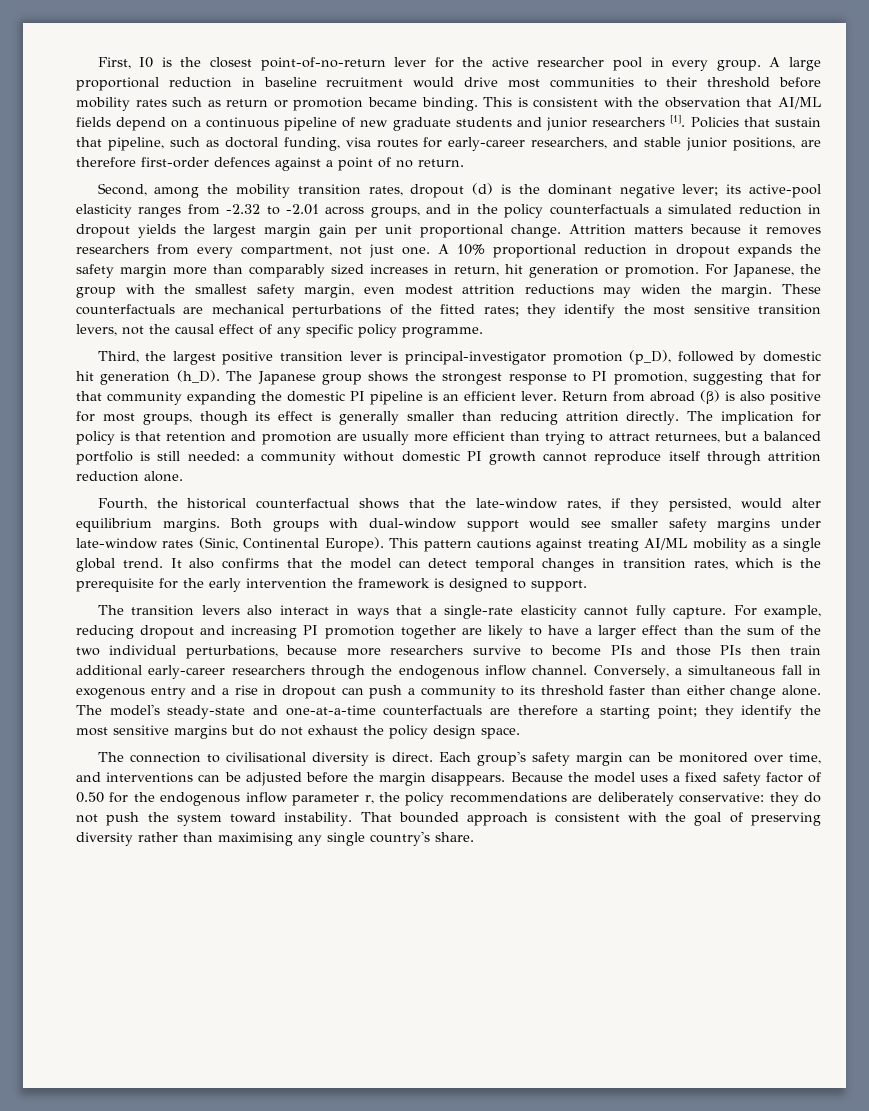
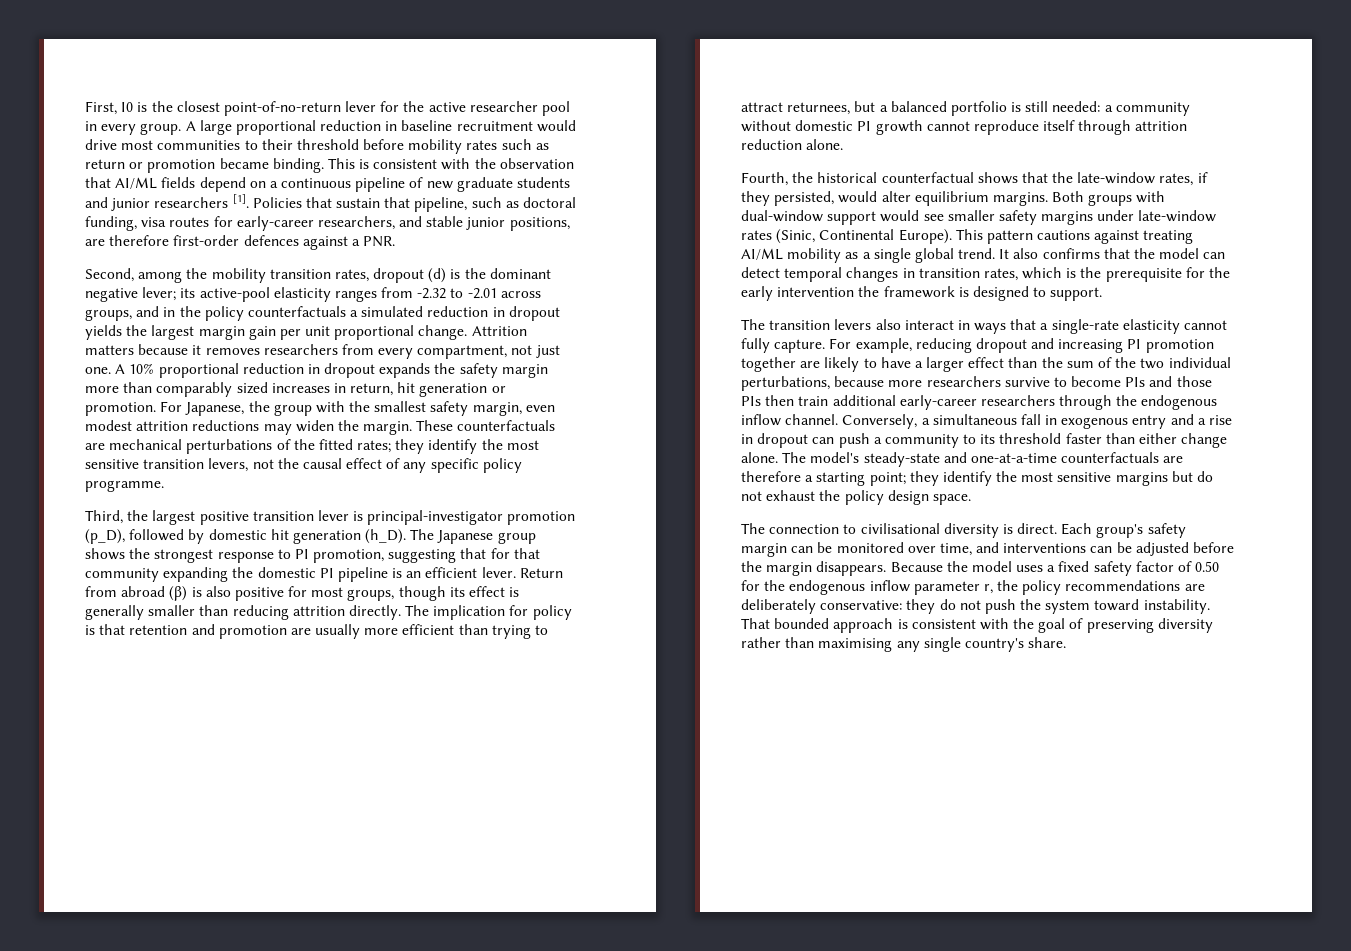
- Policies that sustain that pipeline, such as doctoral funding, visa routes for early-career researchers, and stable junior positions, are therefore first-order defences against a point of no return.
+ Policies that sustain that pipeline, such as doctoral funding, visa routes for early-career researchers, and stable junior positions, are therefore first-order defences against a PNR.

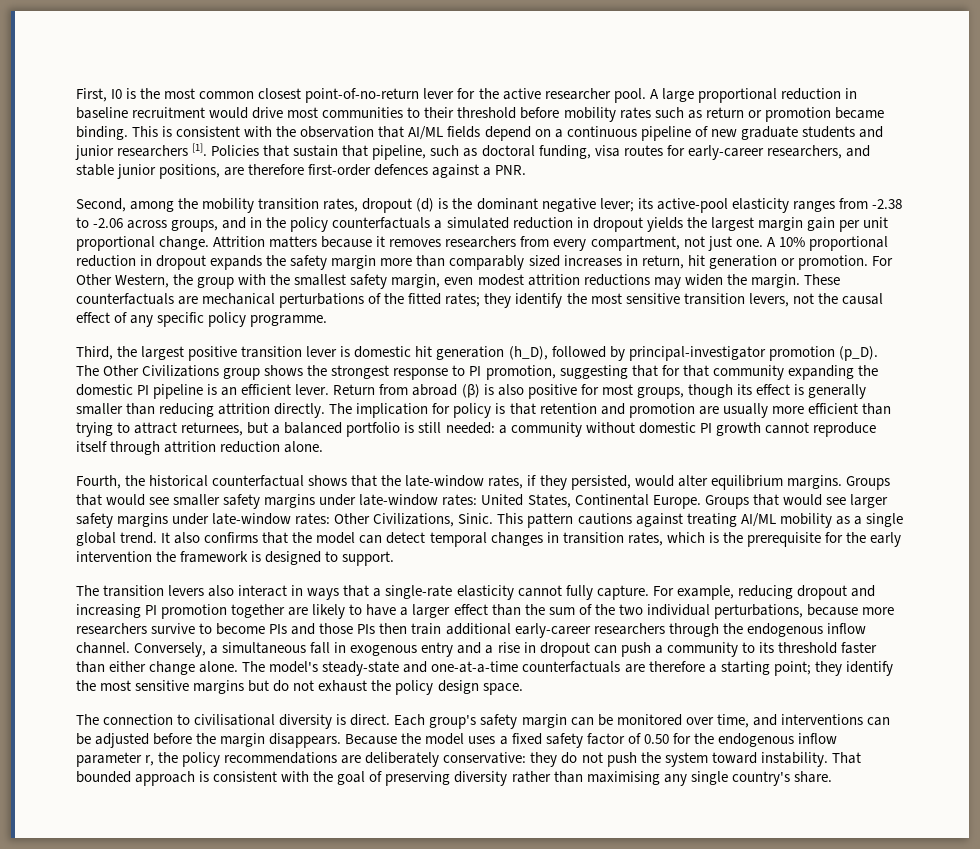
- First, I0 is the closest point-of-no-return lever for the active researcher pool in every group.
+ First, I0 is the most common closest point-of-no-return lever for the active researcher pool.
- Second, among the mobility transition rates, dropout (d) is the dominant negative lever; its active-pool elasticity ranges from -2.32 to -2.01 across groups, and in the policy counterfactuals a simulated reduction in dropout yields the largest margin gain per unit proportional change.
+ Second, among the mobility transition rates, dropout (d) is the dominant negative lever; its active-pool elasticity ranges from -2.38 to -2.06 across groups, and in the policy counterfactuals a simulated reduction in dropout yields the largest margin gain per unit proportional change.
- For Japanese, the group with the smallest safety margin, even modest attrition reductions may widen the margin.
+ For Other Western, the group with the smallest safety margin, even modest attrition reductions may widen the margin.
- Third, the largest positive transition lever is principal-investigator promotion (p_D), followed by domestic hit generation (h_D). The Japanese group shows the strongest response to PI promotion, suggesting that for that community expanding the domestic PI pipeline is an efficient lever.
+ Third, the largest positive transition lever is domestic hit generation (h_D), followed by principal-investigator promotion (p_D). The Other Civilizations group shows the strongest response to PI promotion, suggesting that for that community expanding the domestic PI pipeline is an efficient lever.
- Both groups with dual-window support would see smaller safety margins under late-window rates (Sinic, Continental Europe).
+ Groups that would see smaller safety margins under late-window rates: United States, Continental Europe. Groups that would see larger safety margins under late-window rates: Other Civilizations, Sinic.

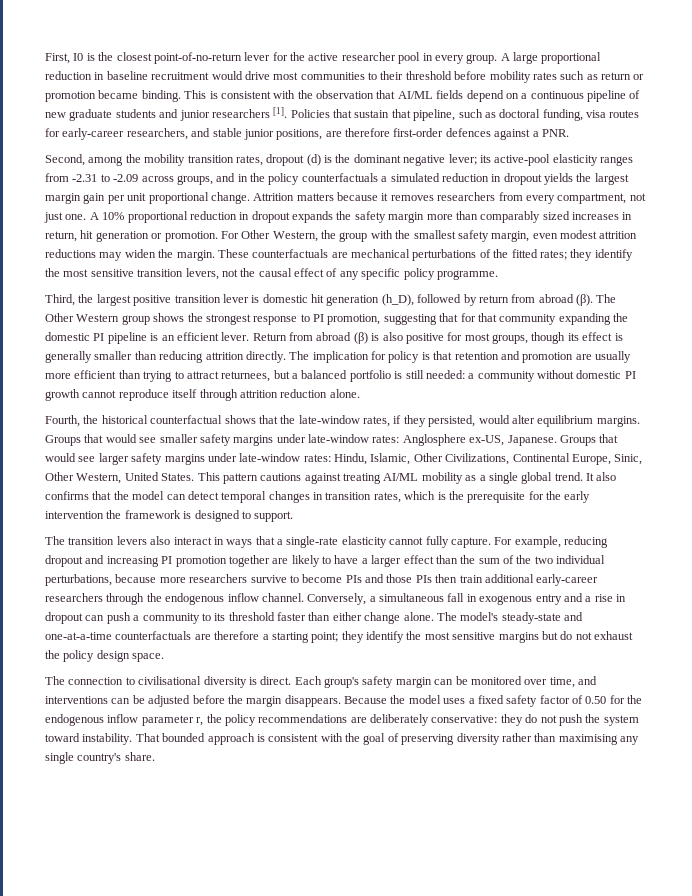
- First, I0 is the most common closest point-of-no-return lever for the active researcher pool.
+ First, I0 is the closest point-of-no-return lever for the active researcher pool in every group.
- Second, among the mobility transition rates, dropout (d) is the dominant negative lever; its active-pool elasticity ranges from -2.38 to -2.06 across groups, and in the policy counterfactuals a simulated reduction in dropout yields the largest margin gain per unit proportional change.
+ Second, among the mobility transition rates, dropout (d) is the dominant negative lever; its active-pool elasticity ranges from -2.31 to -2.09 across groups, and in the policy counterfactuals a simulated reduction in dropout yields the largest margin gain per unit proportional change.
- Third, the largest positive transition lever is domestic hit generation (h_D), followed by principal-investigator promotion (p_D).
+ Third, the largest positive transition lever is domestic hit generation (h_D), followed by return from abroad (β).
- The Other Civilizations group shows the strongest response to PI promotion, suggesting that for that community expanding the domestic PI pipeline is an efficient lever.
+ The Other Western group shows the strongest response to PI promotion, suggesting that for that community expanding the domestic PI pipeline is an efficient lever.
- Groups that would see smaller safety margins under late-window rates: United States, Continental Europe.
+ Groups that would see smaller safety margins under late-window rates: Anglosphere ex-US, Japanese.
- Groups that would see larger safety margins under late-window rates: Other Civilizations, Sinic.
+ Groups that would see larger safety margins under late-window rates: Hindu, Islamic, Other Civilizations, Continental Europe, Sinic, Other Western, United States.

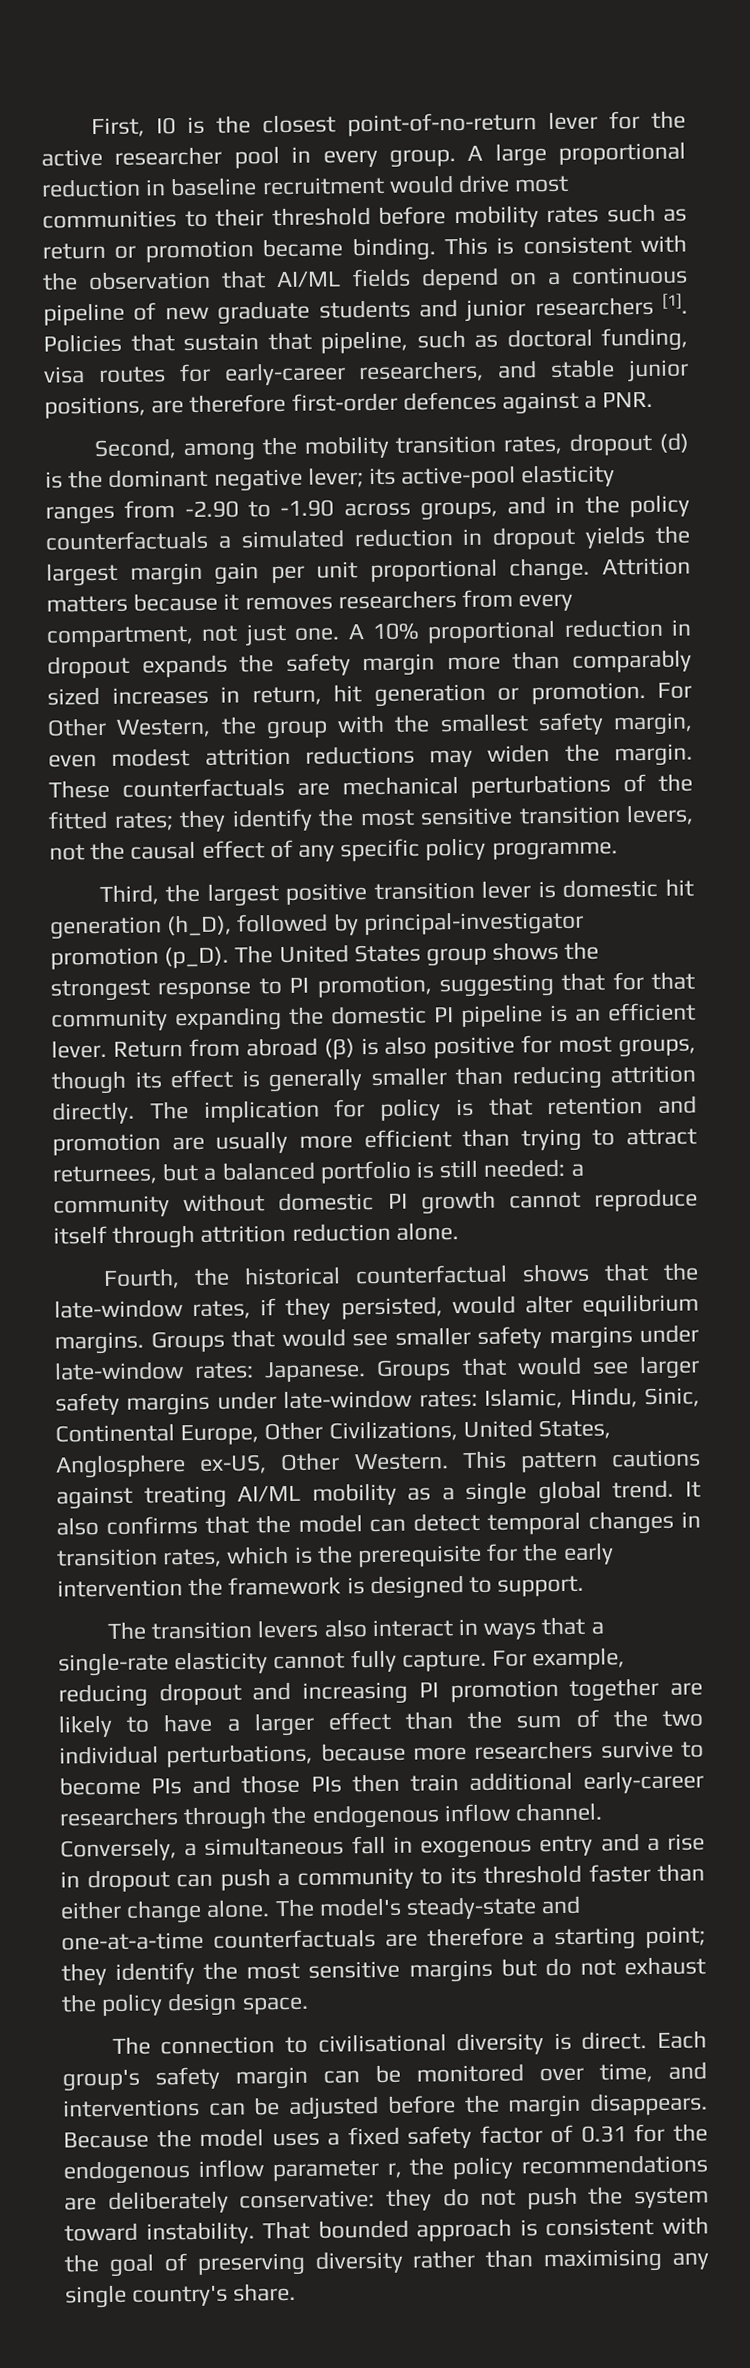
- Second, among the mobility transition rates, dropout (d) is the dominant negative lever; its active-pool elasticity ranges from -2.31 to -2.09 across groups, and in the policy counterfactuals a simulated reduction in dropout yields the largest margin gain per unit proportional change.
+ Second, among the mobility transition rates, dropout (d) is the dominant negative lever; its active-pool elasticity ranges from -2.90 to -1.90 across groups, and in the policy counterfactuals a simulated reduction in dropout yields the largest margin gain per unit proportional change.
- Third, the largest positive transition lever is domestic hit generation (h_D), followed by return from abroad (β). The Other Western group shows the strongest response to PI promotion, suggesting that for that community expanding the domestic PI pipeline is an efficient lever.
+ Third, the largest positive transition lever is domestic hit generation (h_D), followed by principal-investigator promotion (p_D). The United States group shows the strongest response to PI promotion, suggesting that for that community expanding the domestic PI pipeline is an efficient lever.
- Groups that would see smaller safety margins under late-window rates: Anglosphere ex-US, Japanese.
+ Groups that would see smaller safety margins under late-window rates: Japanese.
- Groups that would see larger safety margins under late-window rates: Hindu, Islamic, Other Civilizations, Continental Europe, Sinic, Other Western, United States.
+ Groups that would see larger safety margins under late-window rates: Islamic, Hindu, Sinic, Continental Europe, Other Civilizations, United States, Anglosphere ex-US, Other Western.
- Because the model uses a fixed safety factor of 0.50 for the endogenous inflow parameter r, the policy recommendations are deliberately conservative: they do not push the system toward instability.
+ Because the model uses a fixed safety factor of 0.31 for the endogenous inflow parameter r, the policy recommendations are deliberately conservative: they do not push the system toward instability.

